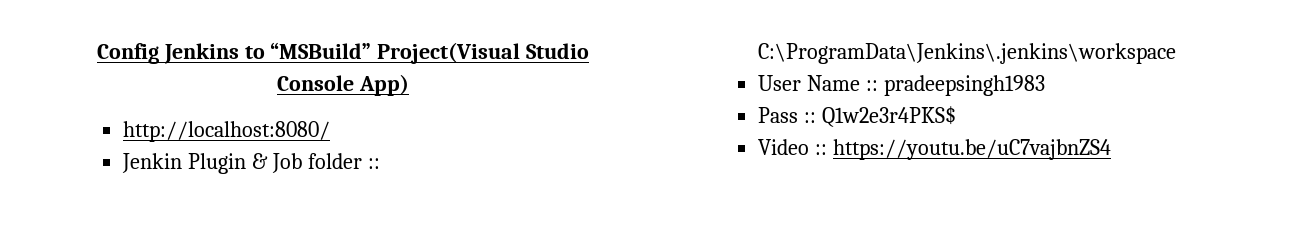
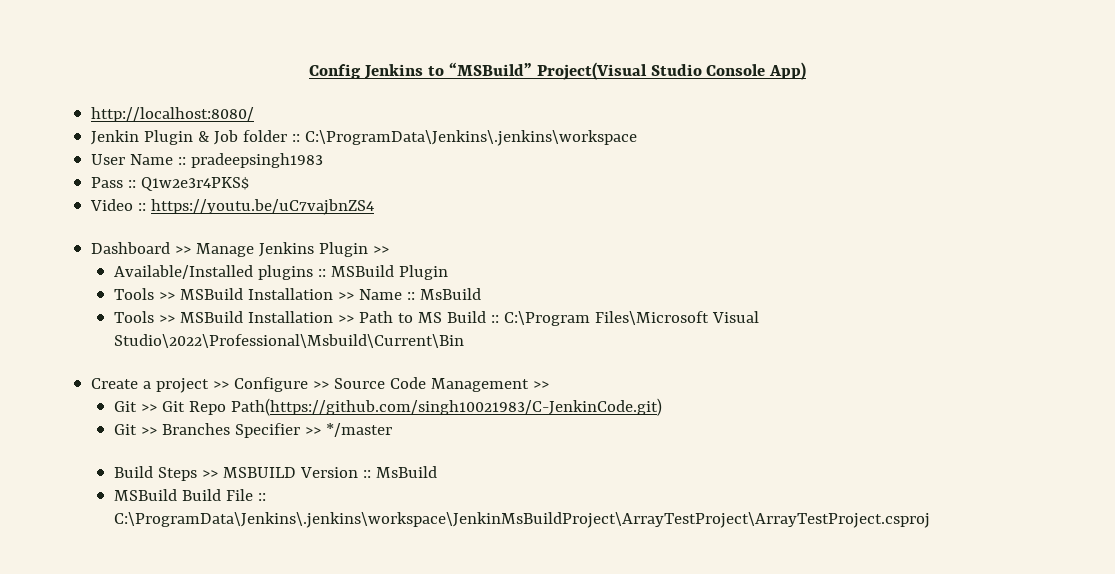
+ Dashboard >> Manage Jenkins Plugin >>
+ Available/Installed plugins :: MSBuild Plugin
+ Tools >> MSBuild Installation >> Name :: MsBuild
+ Tools >> MSBuild Installation >> Path to MS Build :: C:\Program Files\Microsoft Visual Studio\2022\Professional\Msbuild\Current\Bin
+ Create a project >> Configure >> Source Code Management >>
+ Git >> Git Repo Path(https://github.com/singh10021983/C-JenkinCode.git)
+ Git >> Branches Specifier >> */master
+ Build Steps >> MSBUILD Version :: MsBuild
+ MSBuild Build File :: C:\ProgramData\Jenkins\.jenkins\workspace\JenkinMsBuildProject\ArrayTestProject\ArrayTestProject.csproj

